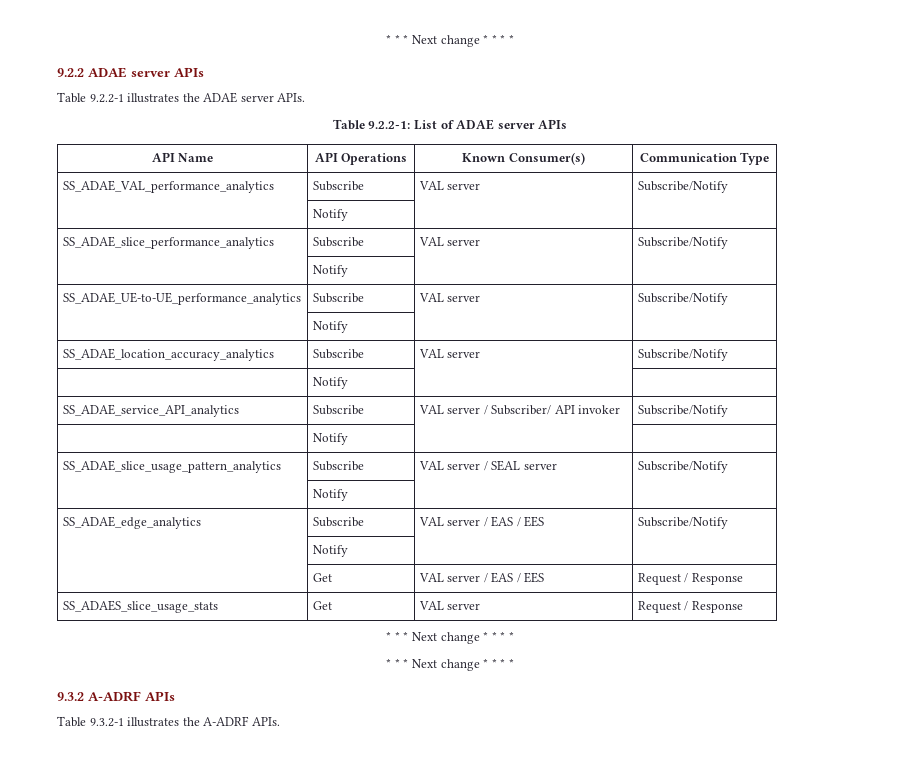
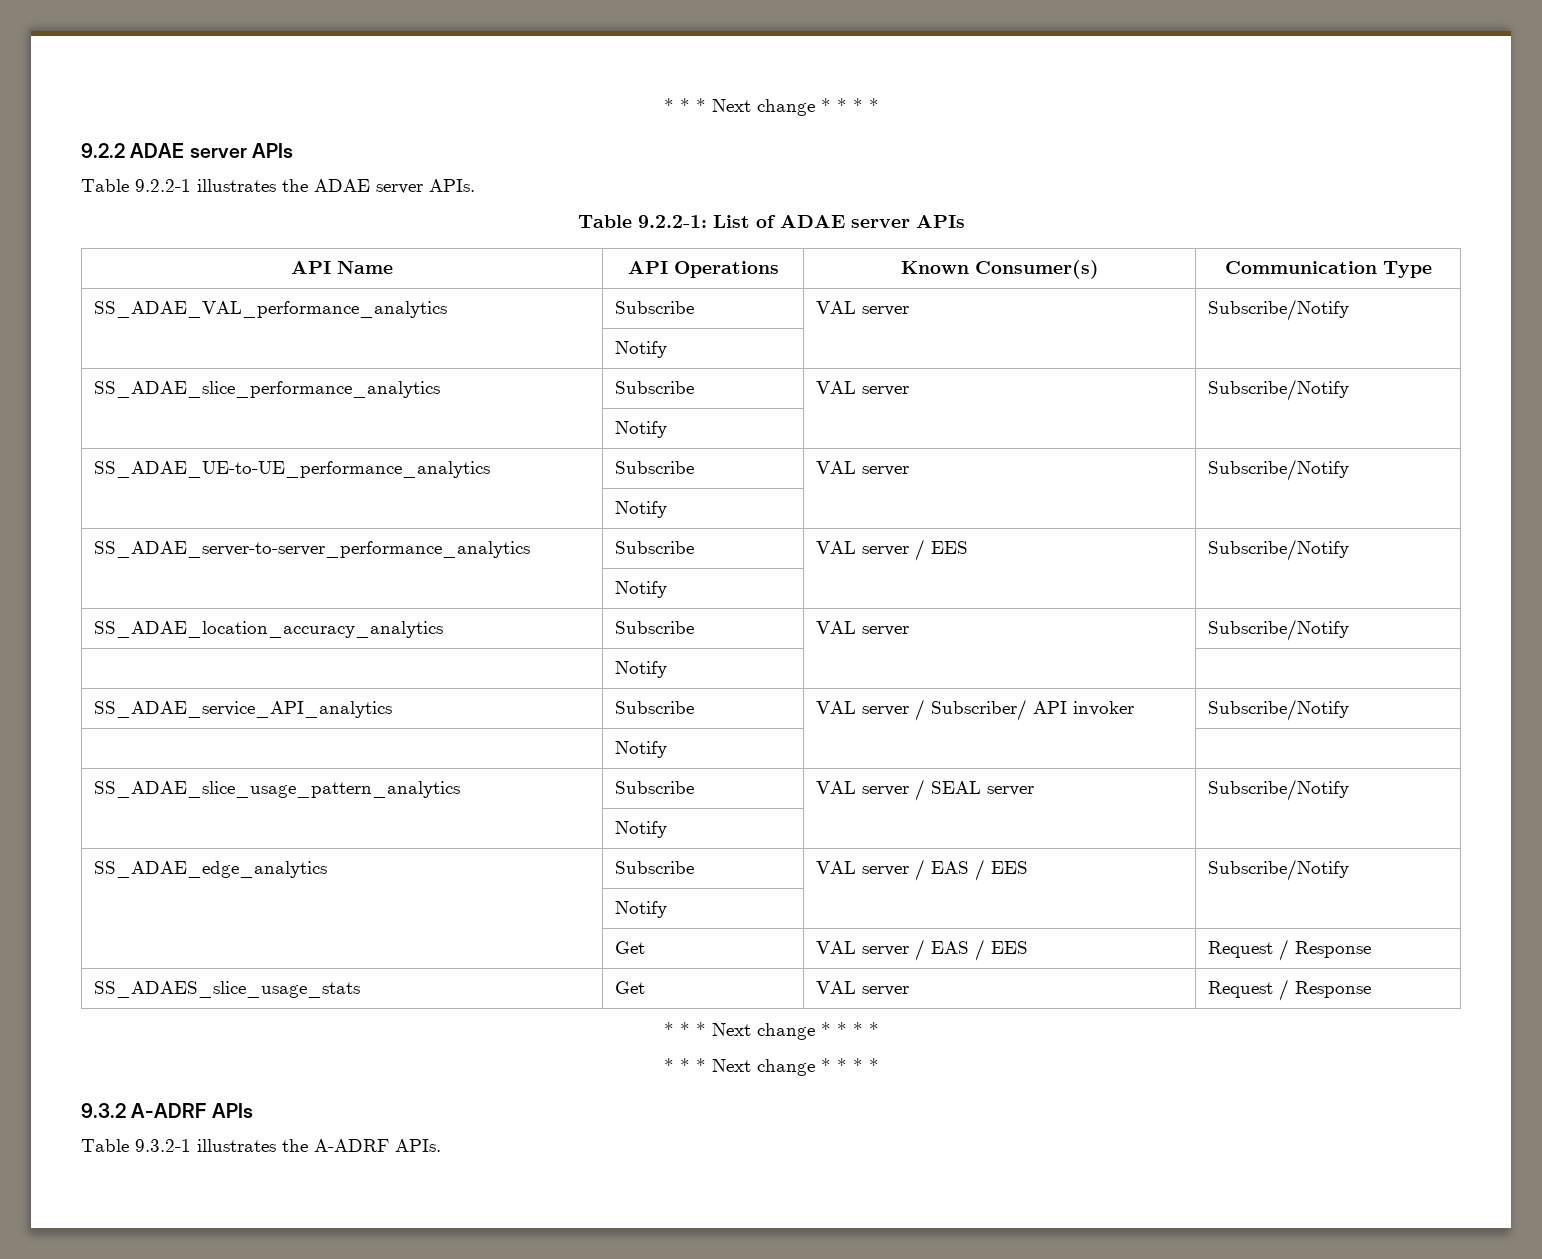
+ SS_ADAE_server-to-server_performance_analytics | Subscribe | VAL server / EES | Subscribe/Notify
+ | Notify | |

